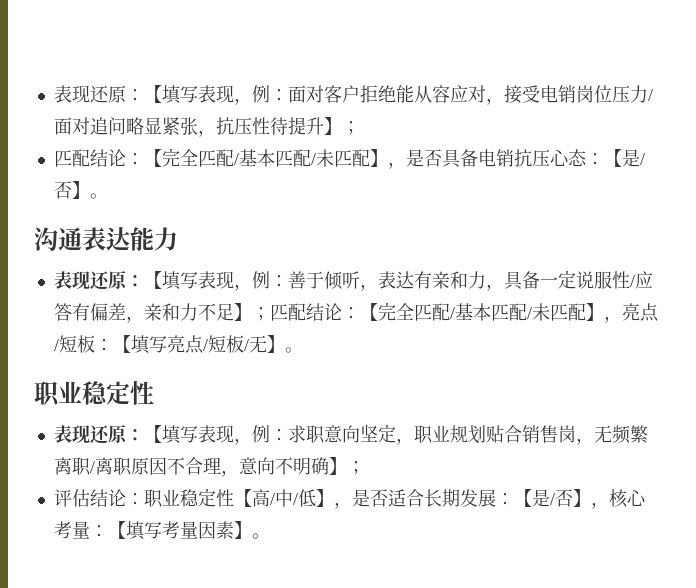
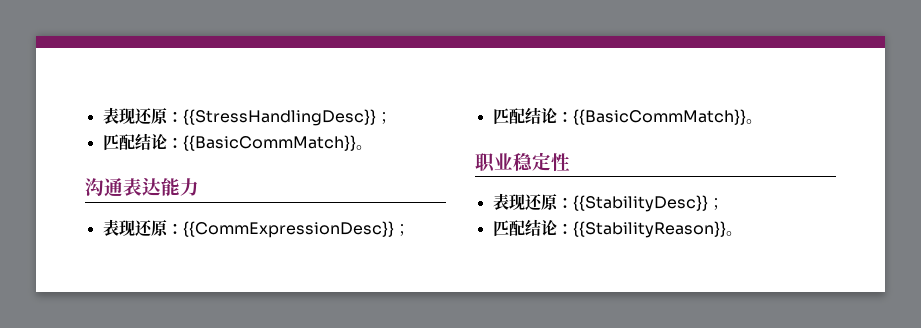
- 表现还原：【填写表现，例：面对客户拒绝能从容应对，接受电销岗位压力/面对追问略显紧张，抗压性待提升】；
- 匹配结论：【完全匹配/基本匹配/未匹配】，是否具备电销抗压心态：【是/否】。
+ 表现还原：{{StressHandlingDesc}}；
+ 匹配结论：{{BasicCommMatch}}。
- 表现还原：【填写表现，例：善于倾听，表达有亲和力，具备一定说服性/应答有偏差，亲和力不足】；匹配结论：【完全匹配/基本匹配/未匹配】，亮点/短板：【填写亮点/短板/无】。
+ 表现还原：{{CommExpressionDesc}}；
+ 匹配结论：{{BasicCommMatch}}。
- 表现还原：【填写表现，例：求职意向坚定，职业规划贴合销售岗，无频繁离职/离职原因不合理，意向不明确】；
- 评估结论：职业稳定性【高/中/低】，是否适合长期发展：【是/否】，核心考量：【填写考量因素】。
+ 表现还原：{{StabilityDesc}}；
+ 匹配结论：{{StabilityReason}}。

